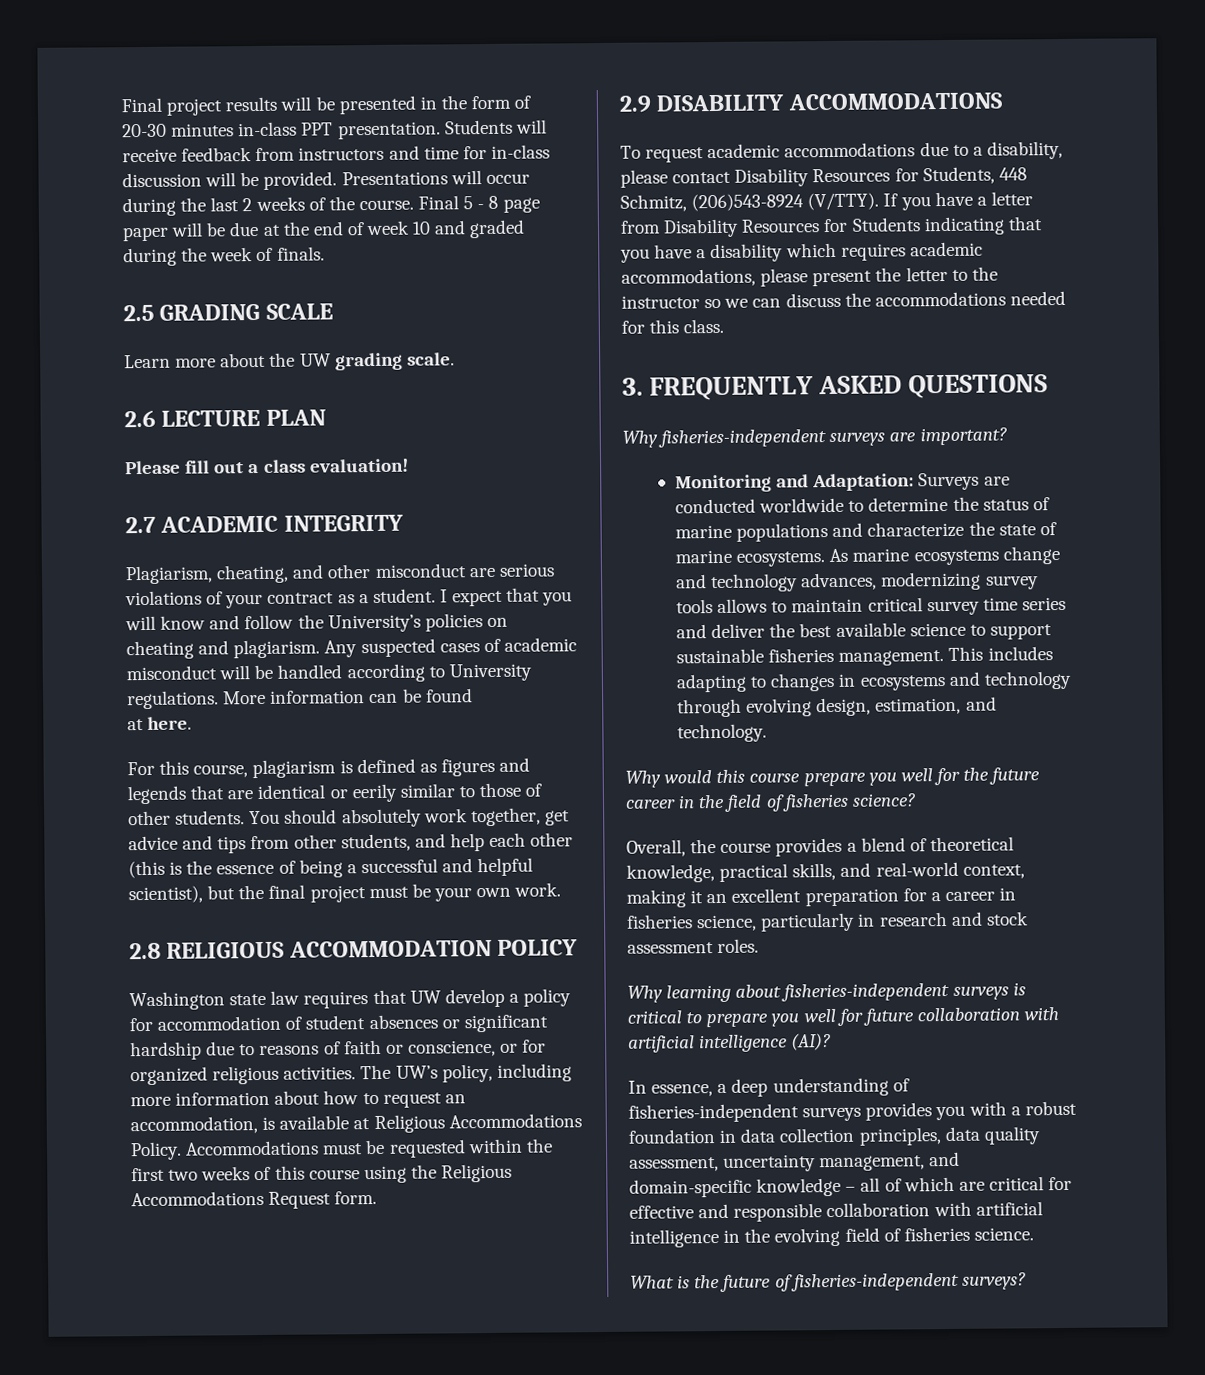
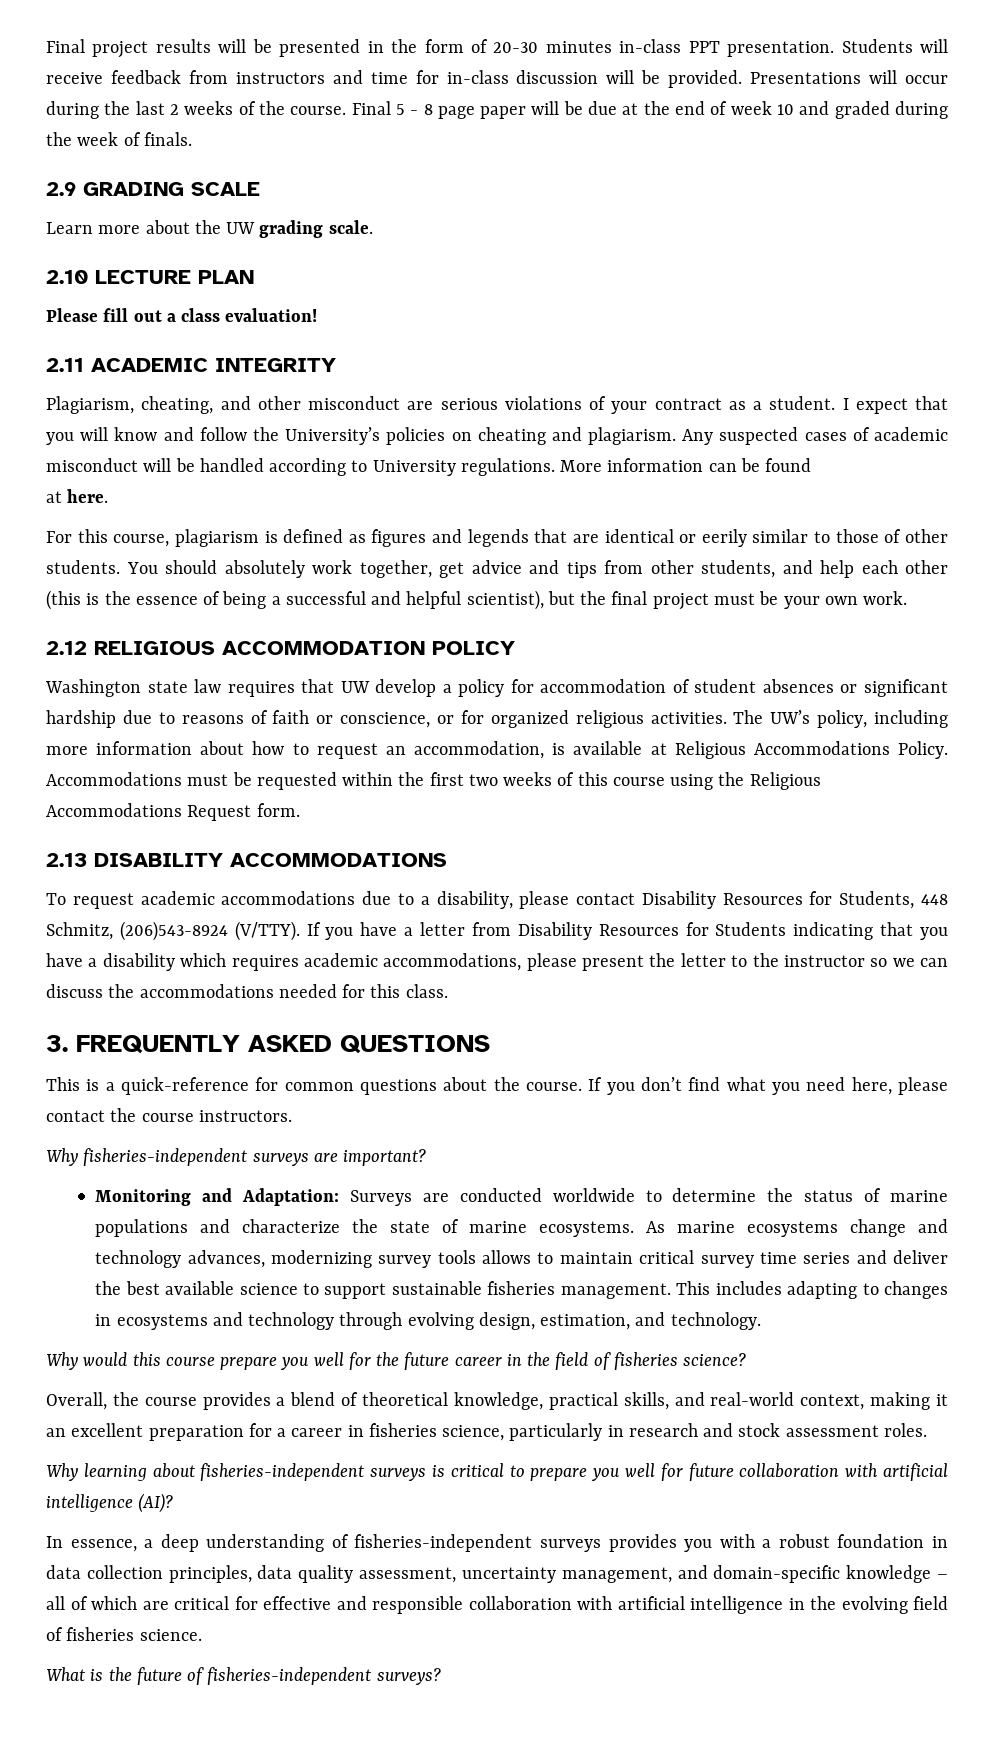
- 2.5 GRADING SCALE
+ 2.9 GRADING SCALE
- 2.6 LECTURE PLAN
+ 2.10 LECTURE PLAN
- 2.7 ACADEMIC INTEGRITY
+ 2.11 ACADEMIC INTEGRITY
- 2.8 RELIGIOUS ACCOMMODATION POLICY
+ 2.12 RELIGIOUS ACCOMMODATION POLICY
- 2.9 DISABILITY ACCOMMODATIONS
+ 2.13 DISABILITY ACCOMMODATIONS
+ This is a quick-reference for common questions about the course. If you don’t find what you need here, please contact the course instructors.

